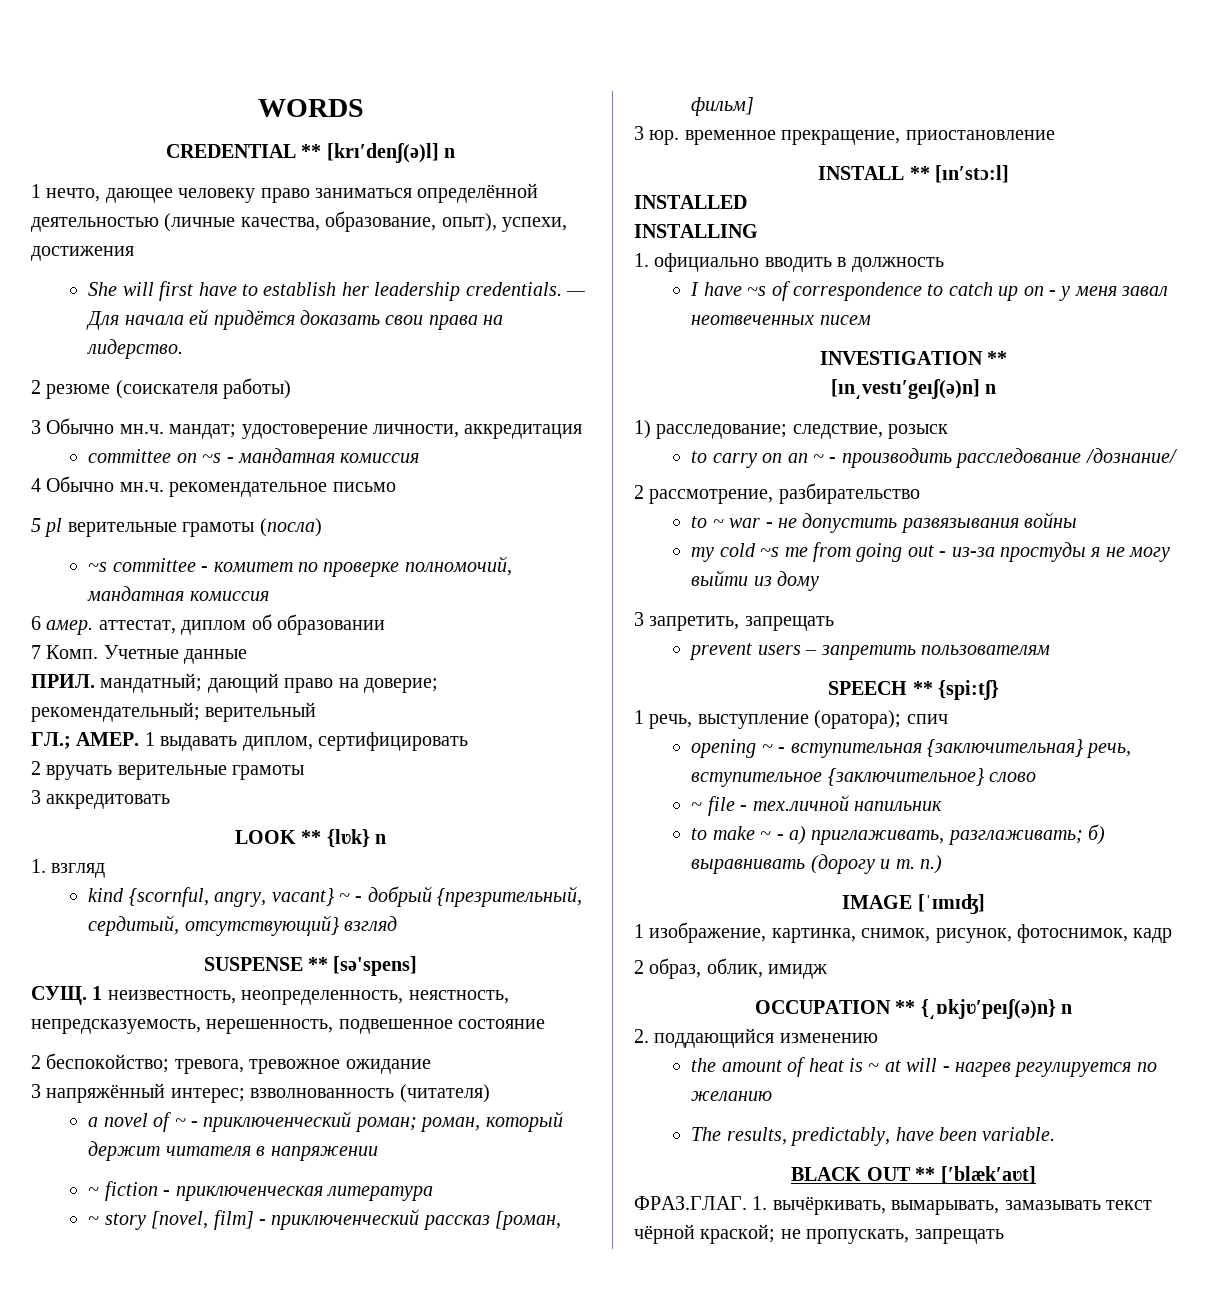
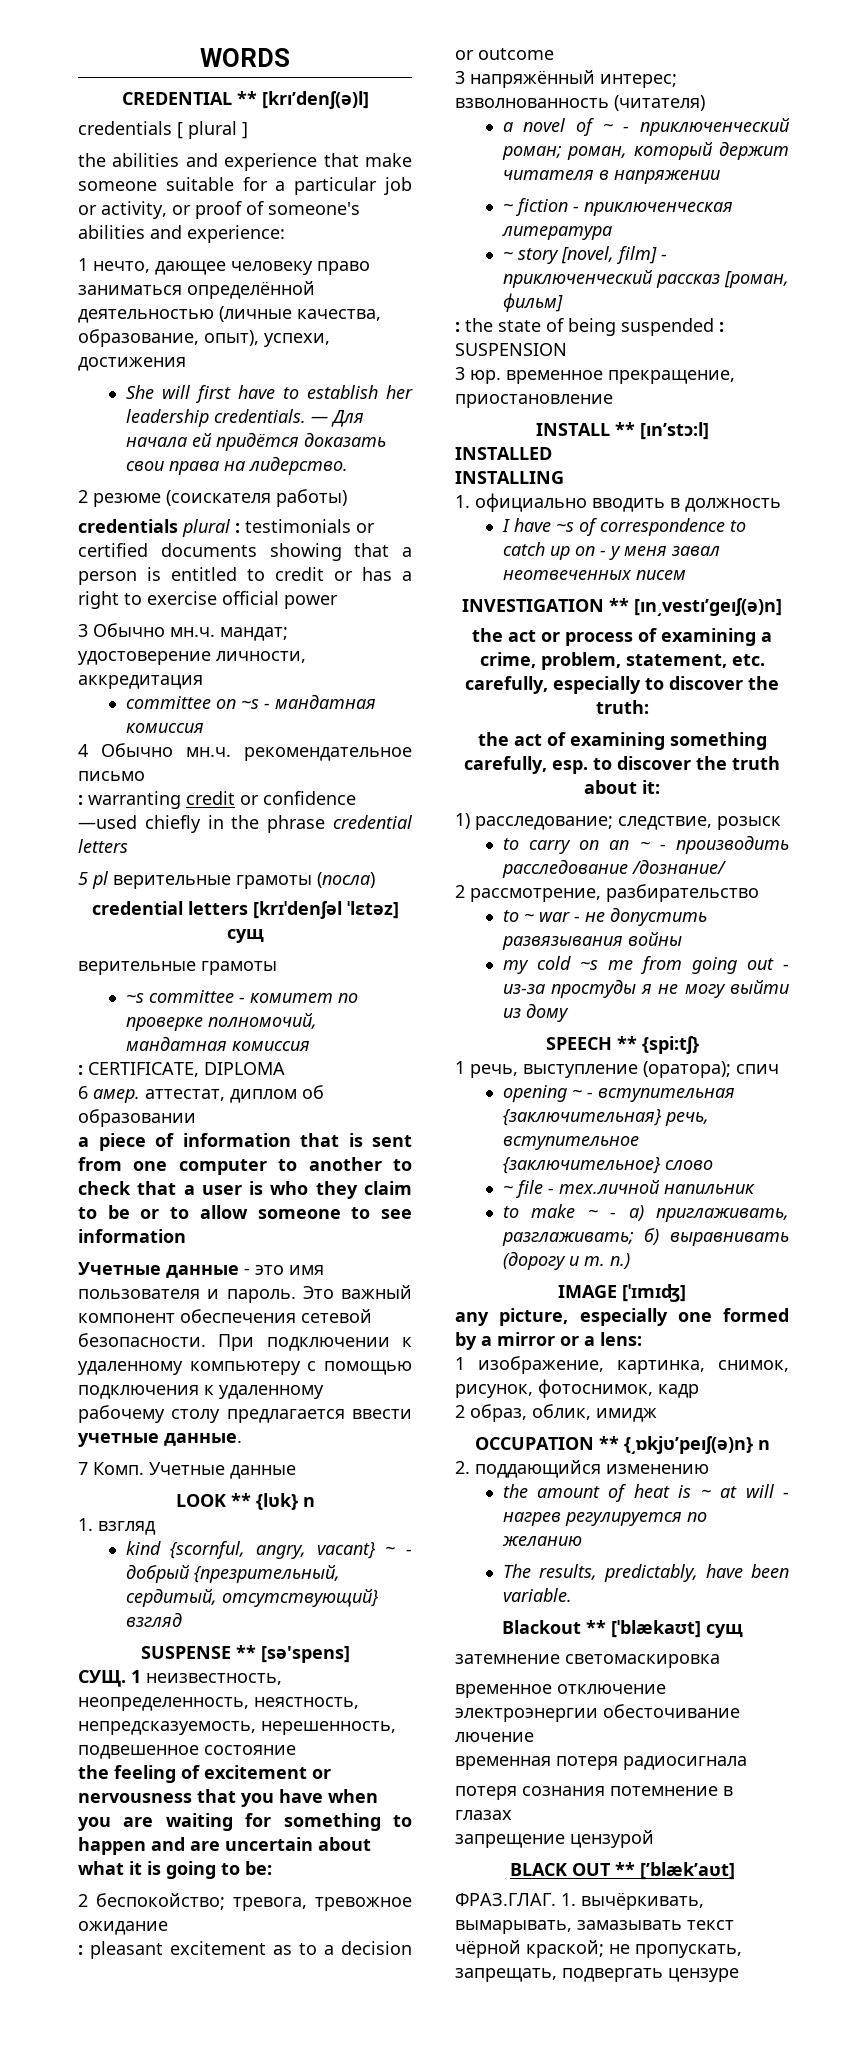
- CREDENTIAL ** [krıʹdenʃ(ə)l] n
+ CREDENTIAL ** [krıʹdenʃ(ə)l]
+ credentials [ plural ]
+ the abilities and experience that make someone suitable for a particular job or activity, or proof of someone's abilities and experience:
+ credentials plural : testimonials or certified documents showing that a person is entitled to credit or has a right to exercise official power
+ : warranting credit or confidence —used chiefly in the phrase credential letters
+ credential letters [krɪˈdenʃəl ˈlɛtəz] сущ
+ верительные грамоты
+ : CERTIFICATE, DIPLOMA
+ a piece of information that is sent from one computer to another to check that a user is who they claim to be or to allow someone to see information
+ Учетные данные - это имя пользователя и пароль. Это важный компонент обеспечения сетевой безопасности. При подключении к удаленному компьютеру с помощью подключения к удаленному рабочему столу предлагается ввести учетные данные.
  7 Комп. Учетные данные
- ПРИЛ. мандатный; дающий право на доверие; рекомендательный; верительный
- ГЛ.; АМЕР. 1 выдавать диплом, сертифицировать
- 2 вручать верительные грамоты
- 3 аккредитовать
+ the feeling of excitement or nervousness that you have when you are waiting for something to happen and are uncertain about what it is going to be:
+ : pleasant excitement as to a decision or outcome
+ : the state of being suspended : SUSPENSION
- INVESTIGATION **
- [ın͵vestıʹgeıʃ(ə)n] n
+ INVESTIGATION ** [ın͵vestıʹgeıʃ(ə)n]
+ the act or process of examining a crime, problem, statement, etc. carefully, especially to discover the truth:
+ the act of examining something carefully, esp. to discover the truth about it:
- 3 запретить, запрещать
- prevent users – запретить пользователям
+ any picture, especially one formed by a mirror or a lens:
+ Blackout ** [ˈblækaʊt] сущ
+ затемнение светомаскировка
+ временное отключение электроэнергии обесточивание лючение
+ временная потеря радиосигнала
+ потеря сознания потемнение в глазах
+ запрещение цензурой
- ФРАЗ.ГЛАГ. 1. вычёркивать, вымарывать, замазывать текст чёрной краской; не пропускать, запрещать
+ ФРАЗ.ГЛАГ. 1. вычёркивать, вымарывать, замазывать текст чёрной краской; не пропускать, запрещать, подвергать цензуре

